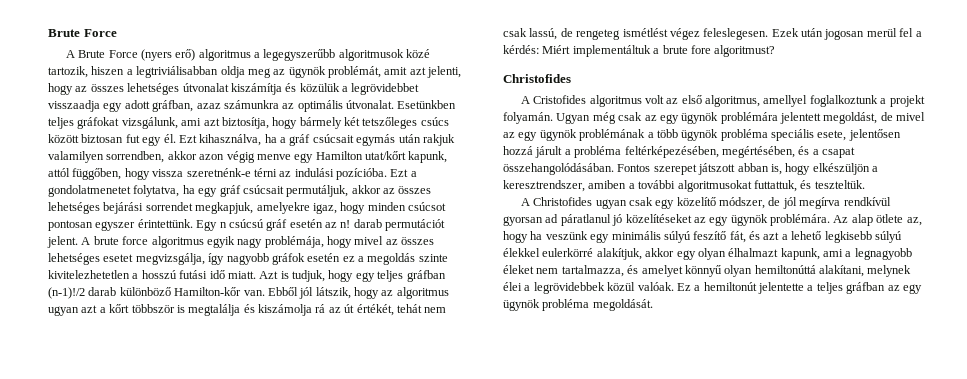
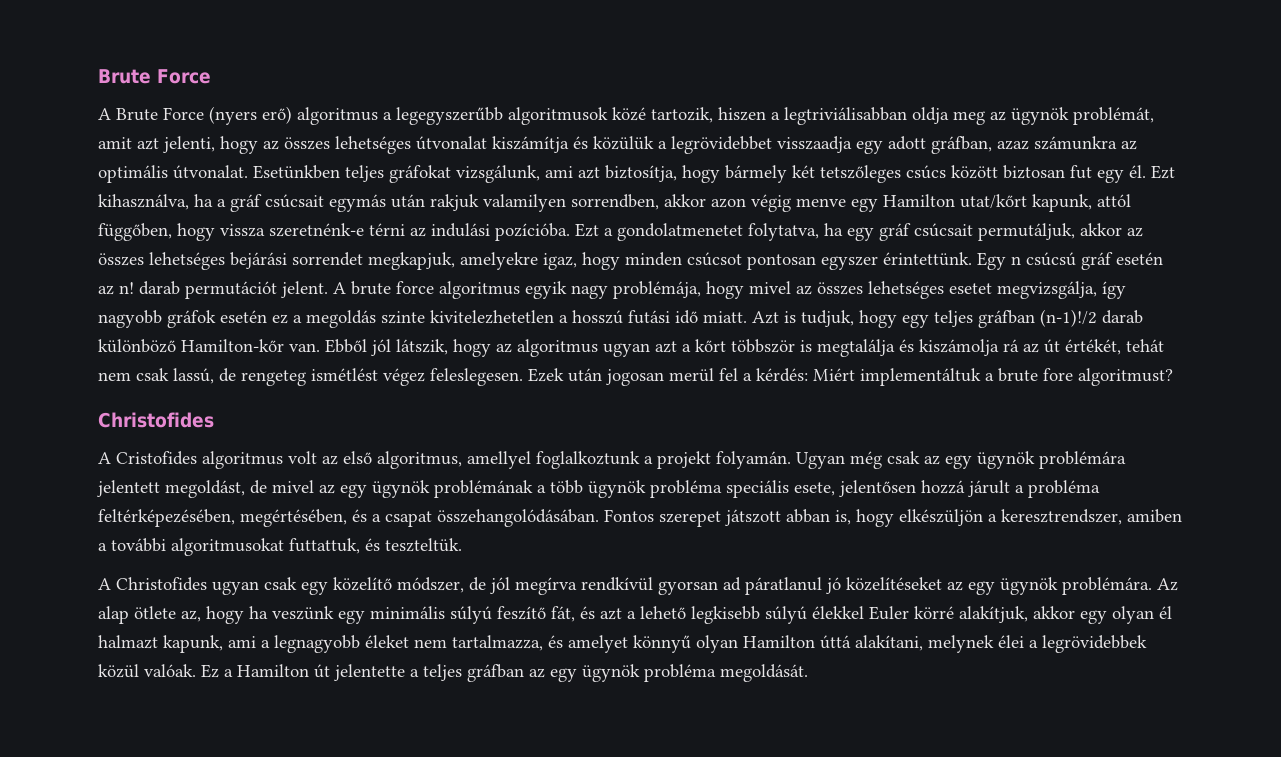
- Az alap ötlete az, hogy ha veszünk egy minimális súlyú feszítő fát, és azt a lehető legkisebb súlyú élekkel eulerkörré alakítjuk, akkor egy olyan élhalmazt kapunk, ami a legnagyobb éleket nem tartalmazza, és amelyet könnyű olyan hemiltonúttá alakítani, melynek élei a legrövidebbek közül valóak.
+ Az alap ötlete az, hogy ha veszünk egy minimális súlyú feszítő fát, és azt a lehető legkisebb súlyú élekkel Euler körré alakítjuk, akkor egy olyan él halmazt kapunk, ami a legnagyobb éleket nem tartalmazza, és amelyet könnyű olyan Hamilton úttá alakítani, melynek élei a legrövidebbek közül valóak.
- Ez a hemiltonút jelentette a teljes gráfban az egy ügynök probléma megoldását.
+ Ez a Hamilton út jelentette a teljes gráfban az egy ügynök probléma megoldását.

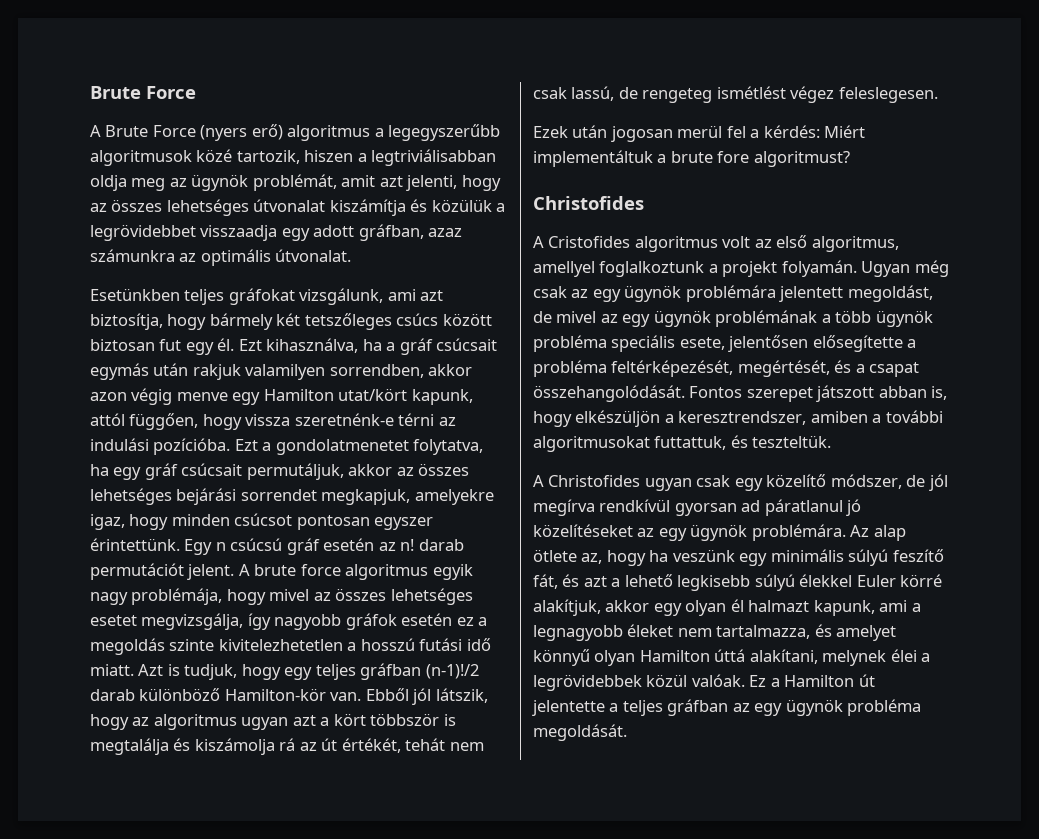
- A Brute Force (nyers erő) algoritmus a legegyszerűbb algoritmusok közé tartozik, hiszen a legtriviálisabban oldja meg az ügynök problémát, amit azt jelenti, hogy az összes lehetséges útvonalat kiszámítja és közülük a legrövidebbet visszaadja egy adott gráfban, azaz számunkra az optimális útvonalat. Esetünkben teljes gráfokat vizsgálunk, ami azt biztosítja, hogy bármely két tetszőleges csúcs között biztosan fut egy él.
+ A Brute Force (nyers erő) algoritmus a legegyszerűbb algoritmusok közé tartozik, hiszen a legtriviálisabban oldja meg az ügynök problémát, amit azt jelenti, hogy az összes lehetséges útvonalat kiszámítja és közülük a legrövidebbet visszaadja egy adott gráfban, azaz számunkra az optimális útvonalat.
+ Esetünkben teljes gráfokat vizsgálunk, ami azt biztosítja, hogy bármely két tetszőleges csúcs között biztosan fut egy él.
- Ezt kihasználva, ha a gráf csúcsait egymás után rakjuk valamilyen sorrendben, akkor azon végig menve egy Hamilton utat/kőrt kapunk, attól függőben, hogy vissza szeretnénk-e térni az indulási pozícióba.
+ Ezt kihasználva, ha a gráf csúcsait egymás után rakjuk valamilyen sorrendben, akkor azon végig menve egy Hamilton utat/kört kapunk, attól függően, hogy vissza szeretnénk-e térni az indulási pozícióba.
- Azt is tudjuk, hogy egy teljes gráfban (n-1)!/2 darab különböző Hamilton-kőr van.
+ Azt is tudjuk, hogy egy teljes gráfban (n-1)!/2 darab különböző Hamilton-kör van.
- Ebből jól látszik, hogy az algoritmus ugyan azt a kőrt többször is megtalálja és kiszámolja rá az út értékét, tehát nem csak lassú, de rengeteg ismétlést végez feleslegesen. Ezek után jogosan merül fel a kérdés: Miért implementáltuk a brute fore algoritmust?
+ Ebből jól látszik, hogy az algoritmus ugyan azt a kört többször is megtalálja és kiszámolja rá az út értékét, tehát nem csak lassú, de rengeteg ismétlést végez feleslegesen.
+ Ezek után jogosan merül fel a kérdés: Miért implementáltuk a brute fore algoritmust?
- Ugyan még csak az egy ügynök problémára jelentett megoldást, de mivel az egy ügynök problémának a több ügynök probléma speciális esete, jelentősen hozzá járult a probléma feltérképezésében, megértésében, és a csapat összehangolódásában.
+ Ugyan még csak az egy ügynök problémára jelentett megoldást, de mivel az egy ügynök problémának a több ügynök probléma speciális esete, jelentősen elősegítette a probléma feltérképezését, megértését, és a csapat összehangolódását.

